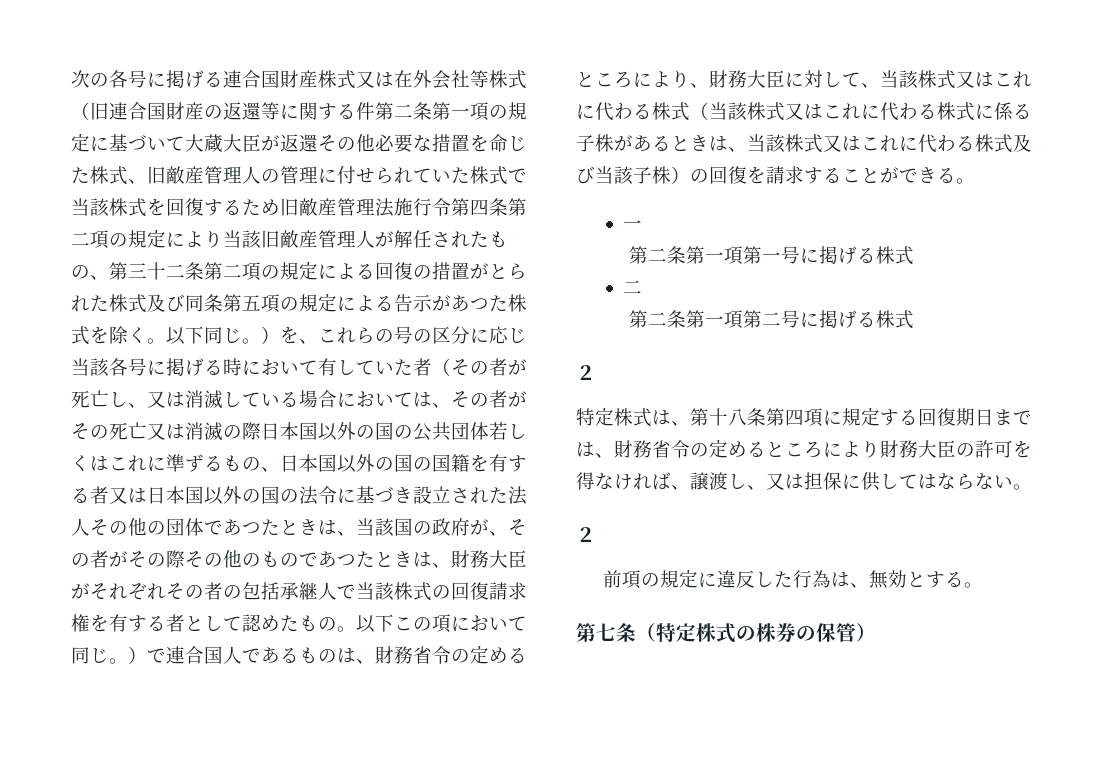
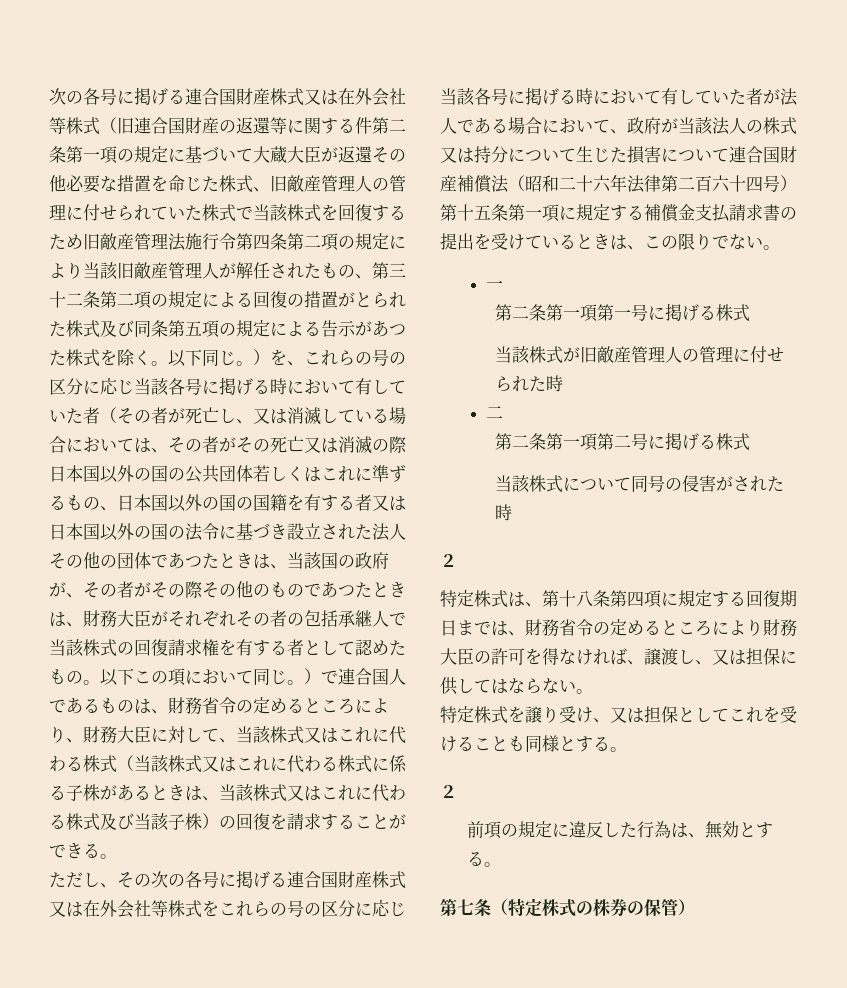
+ ただし、その次の各号に掲げる連合国財産株式又は在外会社等株式をこれらの号の区分に応じ当該各号に掲げる時において有していた者が法人である場合において、政府が当該法人の株式又は持分について生じた損害について連合国財産補償法（昭和二十六年法律第二百六十四号）第十五条第一項に規定する補償金支払請求書の提出を受けているときは、この限りでない。
+ 当該株式が旧敵産管理人の管理に付せられた時
+ 当該株式について同号の侵害がされた時
+ 特定株式を譲り受け、又は担保としてこれを受けることも同様とする。

